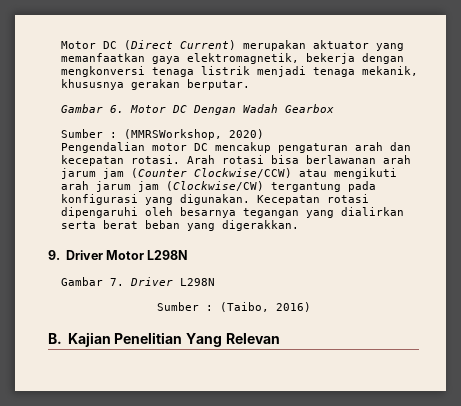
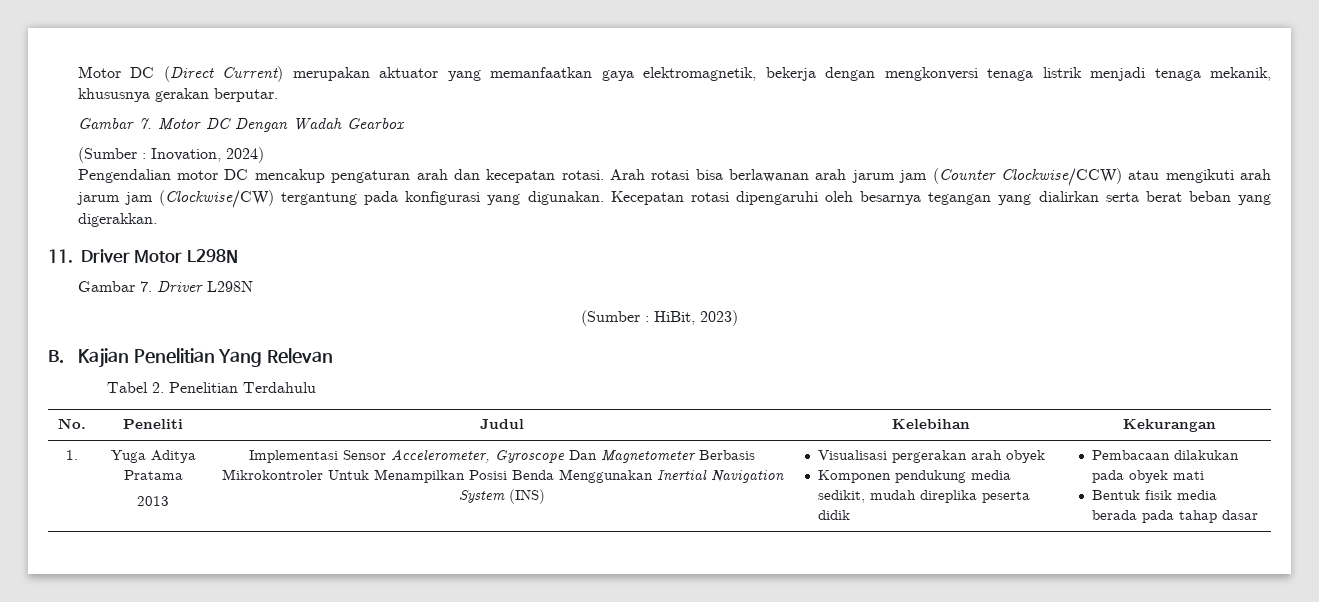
- Gambar 6. Motor DC Dengan Wadah Gearbox
+ Gambar 7. Motor DC Dengan Wadah Gearbox
- Sumber : (MMRSWorkshop, 2020)
+ (Sumber : Inovation, 2024)
- 9. Driver Motor L298N
+ 11. Driver Motor L298N
- Sumber : (Taibo, 2016)
+ (Sumber : HiBit, 2023)
+ Tabel 2. Penelitian Terdahulu
+ No. | Peneliti | Judul | Kelebihan | Kekurangan
+ 1. | Yuga Aditya Pratama
+ 2013 | Implementasi Sensor Accelerometer, Gyroscope Dan Magnetometer Berbasis Mikrokontroler Untuk Menampilkan Posisi Benda Menggunakan Inertial Navigation System (INS) | Visualisasi pergerakan arah obyek
+ Komponen pendukung media sedikit, mudah direplika peserta didik | Pembacaan dilakukan pada obyek mati
+ Bentuk fisik media berada pada tahap dasar

